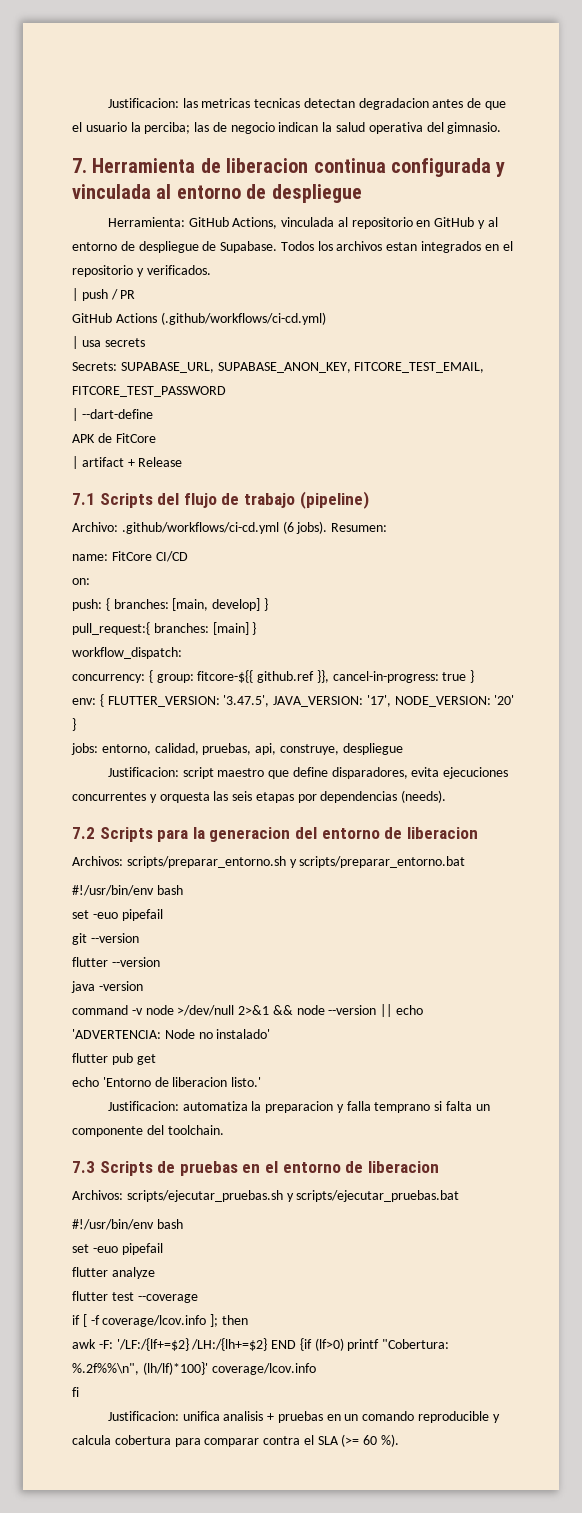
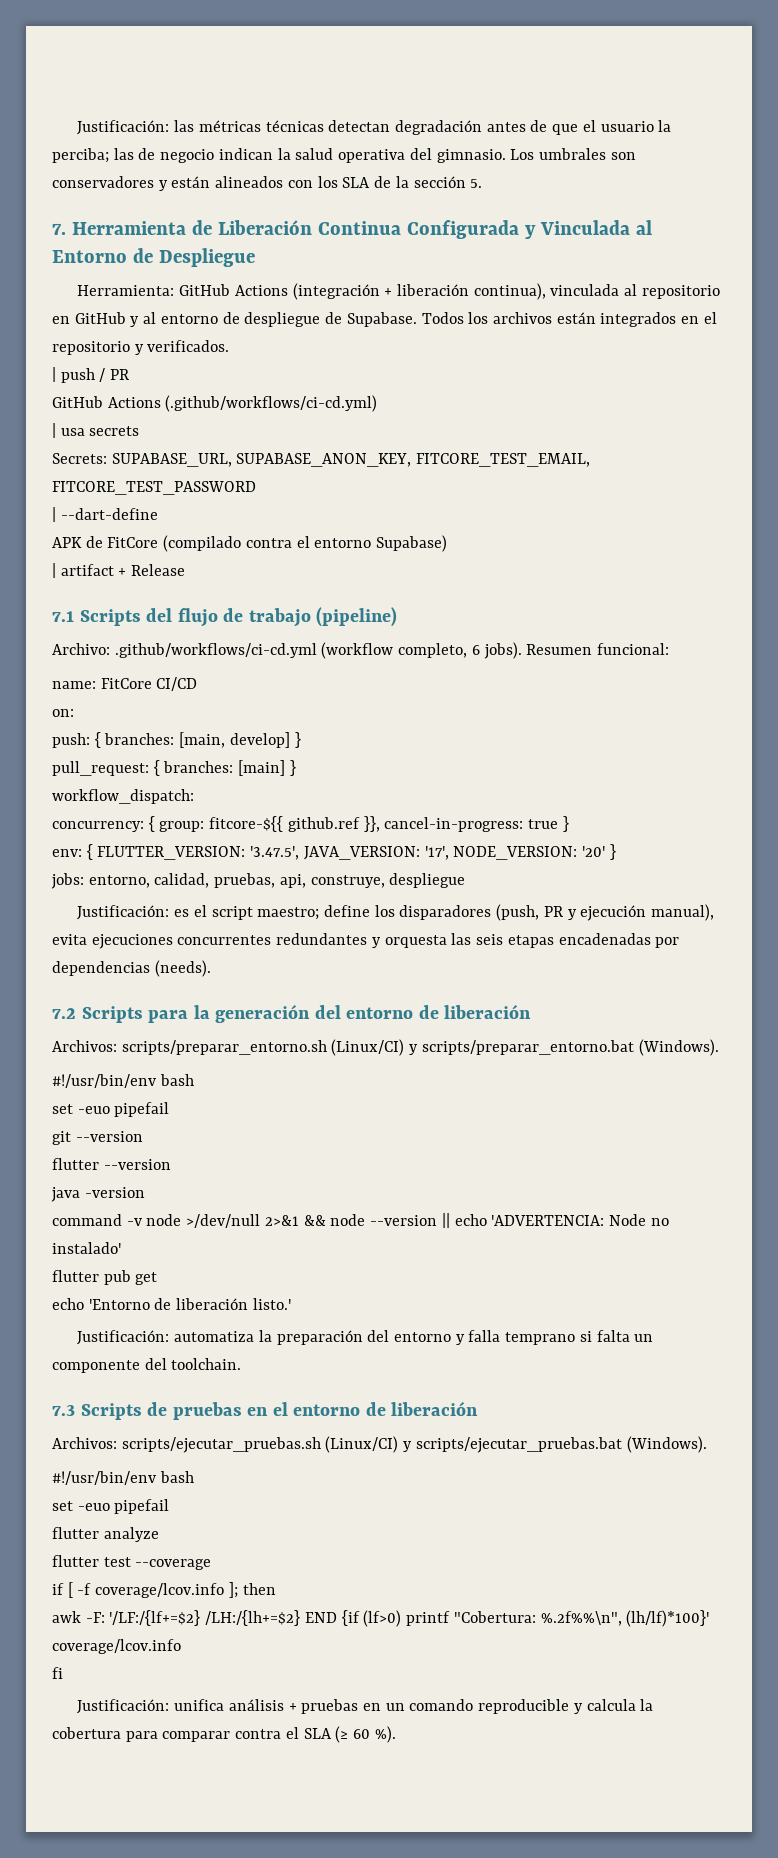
- Justificacion: las metricas tecnicas detectan degradacion antes de que el usuario la perciba; las de negocio indican la salud operativa del gimnasio.
- 7. Herramienta de liberacion continua configurada y vinculada al entorno de despliegue
- Herramienta: GitHub Actions, vinculada al repositorio en GitHub y al entorno de despliegue de Supabase.
+ Justificación: las métricas técnicas detectan degradación antes de que el usuario la perciba; las de negocio indican la salud operativa del gimnasio. Los umbrales son conservadores y están alineados con los SLA de la sección 5.
+ 7. Herramienta de Liberación Continua Configurada y Vinculada al Entorno de Despliegue
+ Herramienta: GitHub Actions (integración + liberación continua), vinculada al repositorio en GitHub y al entorno de despliegue de Supabase.
- Todos los archivos estan integrados en el repositorio y verificados.
+ Todos los archivos están integrados en el repositorio y verificados.
- APK de FitCore
+ APK de FitCore (compilado contra el entorno Supabase)
- Archivo: .github/workflows/ci-cd.yml (6 jobs). Resumen:
+ Archivo: .github/workflows/ci-cd.yml (workflow completo, 6 jobs). Resumen funcional:
- pull_request:{ branches: [main] }
+ pull_request: { branches: [main] }
- Justificacion: script maestro que define disparadores, evita ejecuciones concurrentes y orquesta las seis etapas por dependencias (needs).
+ Justificación: es el script maestro; define los disparadores (push, PR y ejecución manual), evita ejecuciones concurrentes redundantes y orquesta las seis etapas encadenadas por dependencias (needs).
- 7.2 Scripts para la generacion del entorno de liberacion
+ 7.2 Scripts para la generación del entorno de liberación
- Archivos: scripts/preparar_entorno.sh y scripts/preparar_entorno.bat
+ Archivos: scripts/preparar_entorno.sh (Linux/CI) y scripts/preparar_entorno.bat (Windows).
- echo 'Entorno de liberacion listo.'
+ echo 'Entorno de liberación listo.'
- Justificacion: automatiza la preparacion y falla temprano si falta un componente del toolchain.
+ Justificación: automatiza la preparación del entorno y falla temprano si falta un componente del toolchain.
- 7.3 Scripts de pruebas en el entorno de liberacion
+ 7.3 Scripts de pruebas en el entorno de liberación
- Archivos: scripts/ejecutar_pruebas.sh y scripts/ejecutar_pruebas.bat
+ Archivos: scripts/ejecutar_pruebas.sh (Linux/CI) y scripts/ejecutar_pruebas.bat (Windows).
- Justificacion: unifica analisis + pruebas en un comando reproducible y calcula cobertura para comparar contra el SLA (>= 60 %).
+ Justificación: unifica análisis + pruebas en un comando reproducible y calcula la cobertura para comparar contra el SLA (≥ 60 %).

